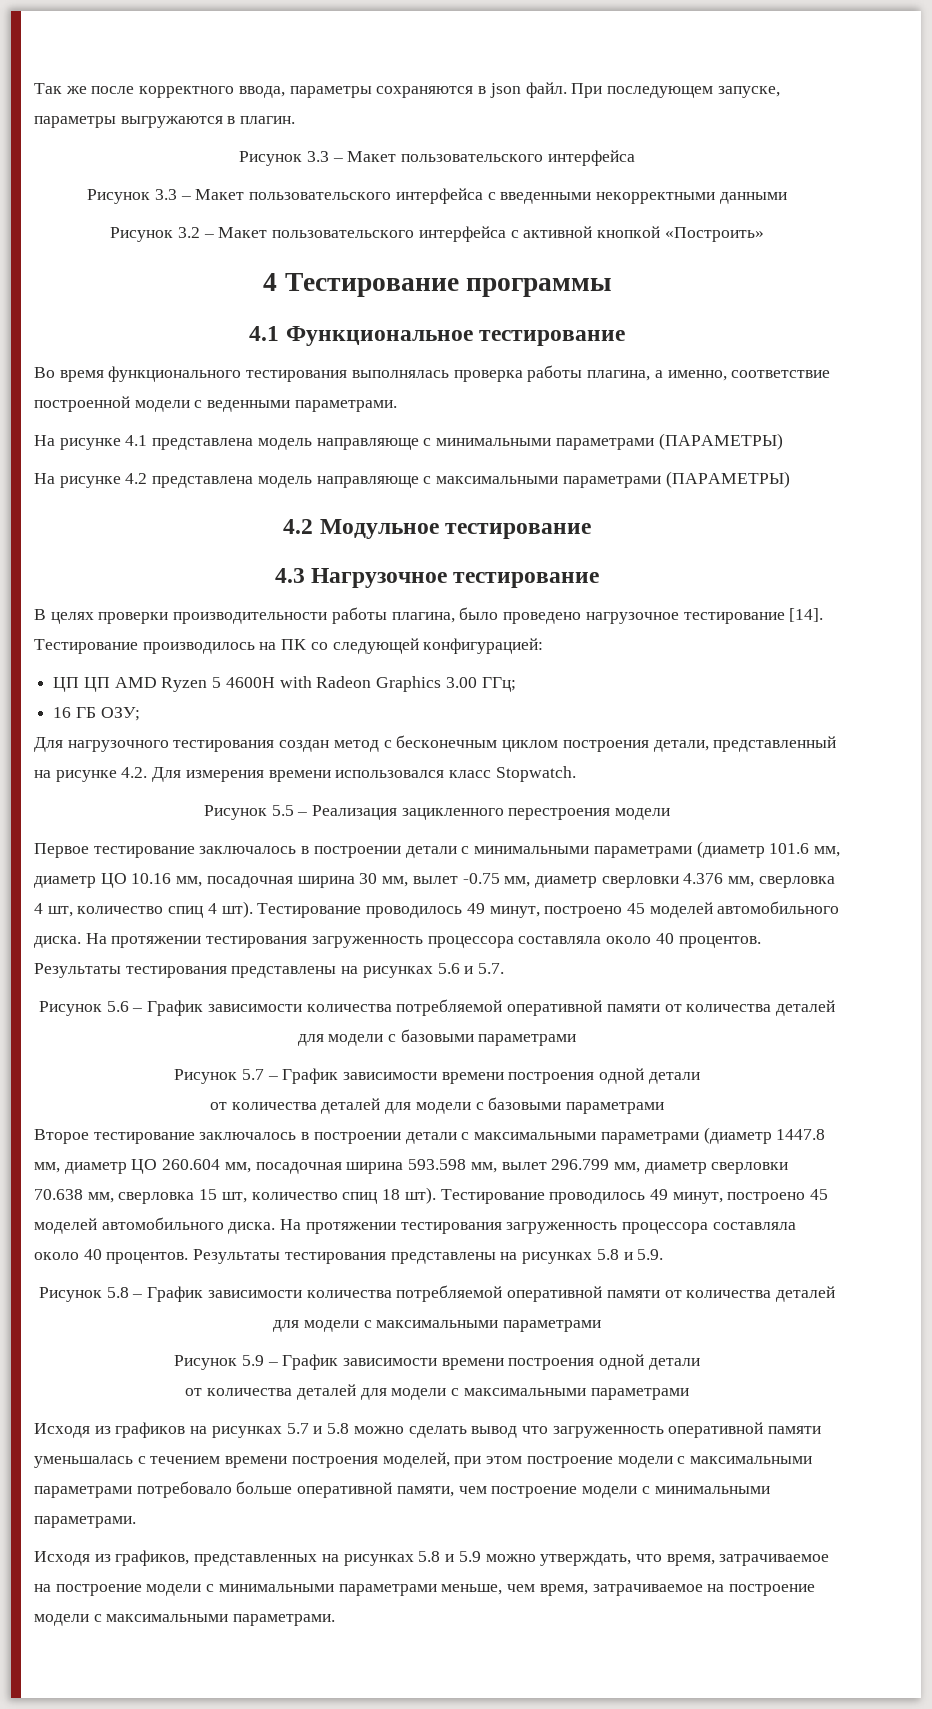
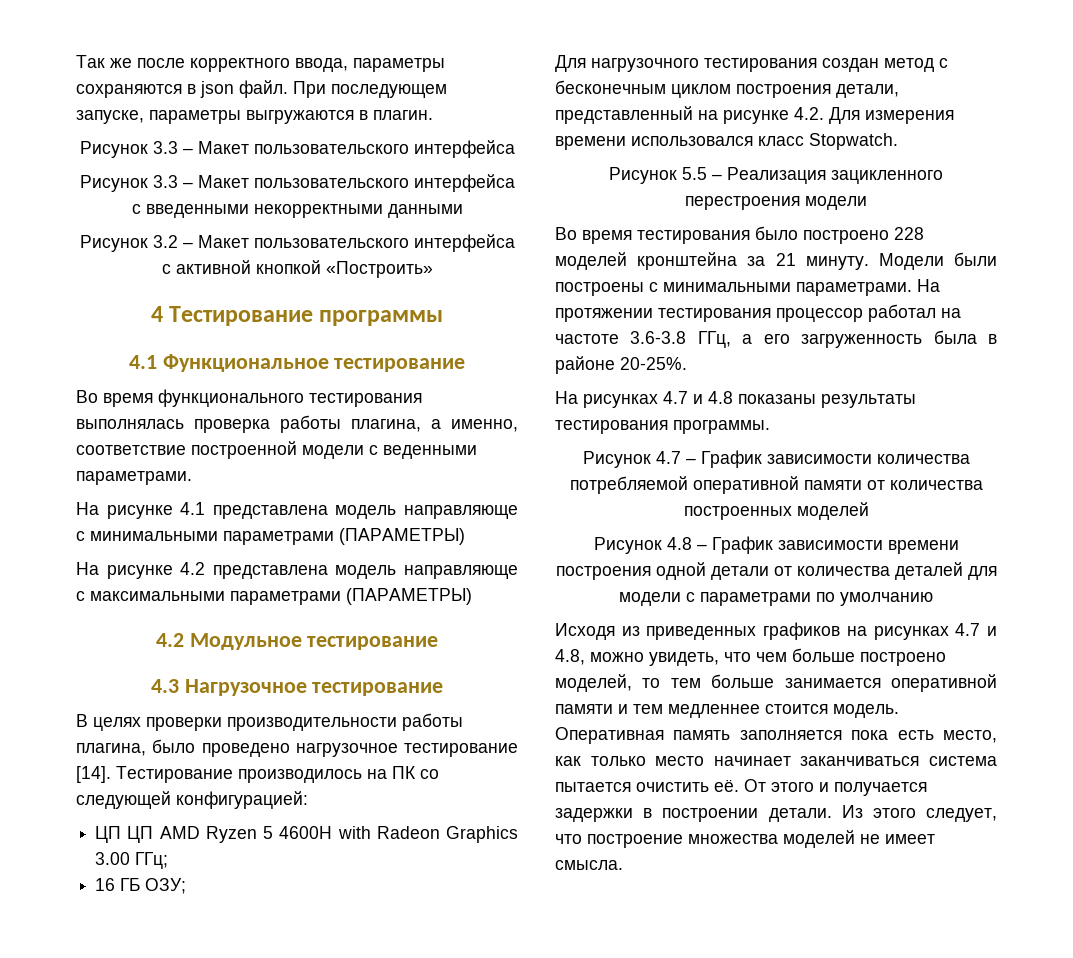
- Первое тестирование заключалось в построении детали с минимальными параметрами (диаметр 101.6 мм, диаметр ЦО 10.16 мм, посадочная ширина 30 мм, вылет -0.75 мм, диаметр сверловки 4.376 мм, сверловка 4 шт, количество спиц 4 шт). Тестирование проводилось 49 минут, построено 45 моделей автомобильного диска. На протяжении тестирования загруженность процессора составляла около 40 процентов. Результаты тестирования представлены на рисунках 5.6 и 5.7.
- Рисунок 5.6 – График зависимости количества потребляемой оперативной памяти от количества деталей для модели с базовыми параметрами
- Рисунок 5.7 – График зависимости времени построения одной детали
- от количества деталей для модели с базовыми параметрами
- Второе тестирование заключалось в построении детали с максимальными параметрами (диаметр 1447.8 мм, диаметр ЦО 260.604 мм, посадочная ширина 593.598 мм, вылет 296.799 мм, диаметр сверловки 70.638 мм, сверловка 15 шт, количество спиц 18 шт). Тестирование проводилось 49 минут, построено 45 моделей автомобильного диска. На протяжении тестирования загруженность процессора составляла около 40 процентов. Результаты тестирования представлены на рисунках 5.8 и 5.9.
- Рисунок 5.8 – График зависимости количества потребляемой оперативной памяти от количества деталей для модели с максимальными параметрами
- Рисунок 5.9 – График зависимости времени построения одной детали
- от количества деталей для модели с максимальными параметрами
- Исходя из графиков на рисунках 5.7 и 5.8 можно сделать вывод что загруженность оперативной памяти уменьшалась с течением времени построения моделей, при этом построение модели с максимальными параметрами потребовало больше оперативной памяти, чем построение модели с минимальными параметрами.
- Исходя из графиков, представленных на рисунках 5.8 и 5.9 можно утверждать, что время, затрачиваемое на построение модели с минимальными параметрами меньше, чем время, затрачиваемое на построение модели с максимальными параметрами.
+ Во время тестирования было построено 228 моделей кронштейна за 21 минуту. Модели были построены с минимальными параметрами. На протяжении тестирования процессор работал на частоте 3.6-3.8 ГГц, а его загруженность была в районе 20-25%.
+ На рисунках 4.7 и 4.8 показаны результаты тестирования программы.
+ Рисунок 4.7 – График зависимости количества потребляемой оперативной памяти от количества построенных моделей
+ Рисунок 4.8 – График зависимости времени построения одной детали от количества деталей для модели с параметрами по умолчанию
+ Исходя из приведенных графиков на рисунках 4.7 и 4.8, можно увидеть, что чем больше построено моделей, то тем больше занимается оперативной памяти и тем медленнее стоится модель. Оперативная память заполняется пока есть место, как только место начинает заканчиваться система пытается очистить её. От этого и получается задержки в построении детали. Из этого следует, что построение множества моделей не имеет смысла.

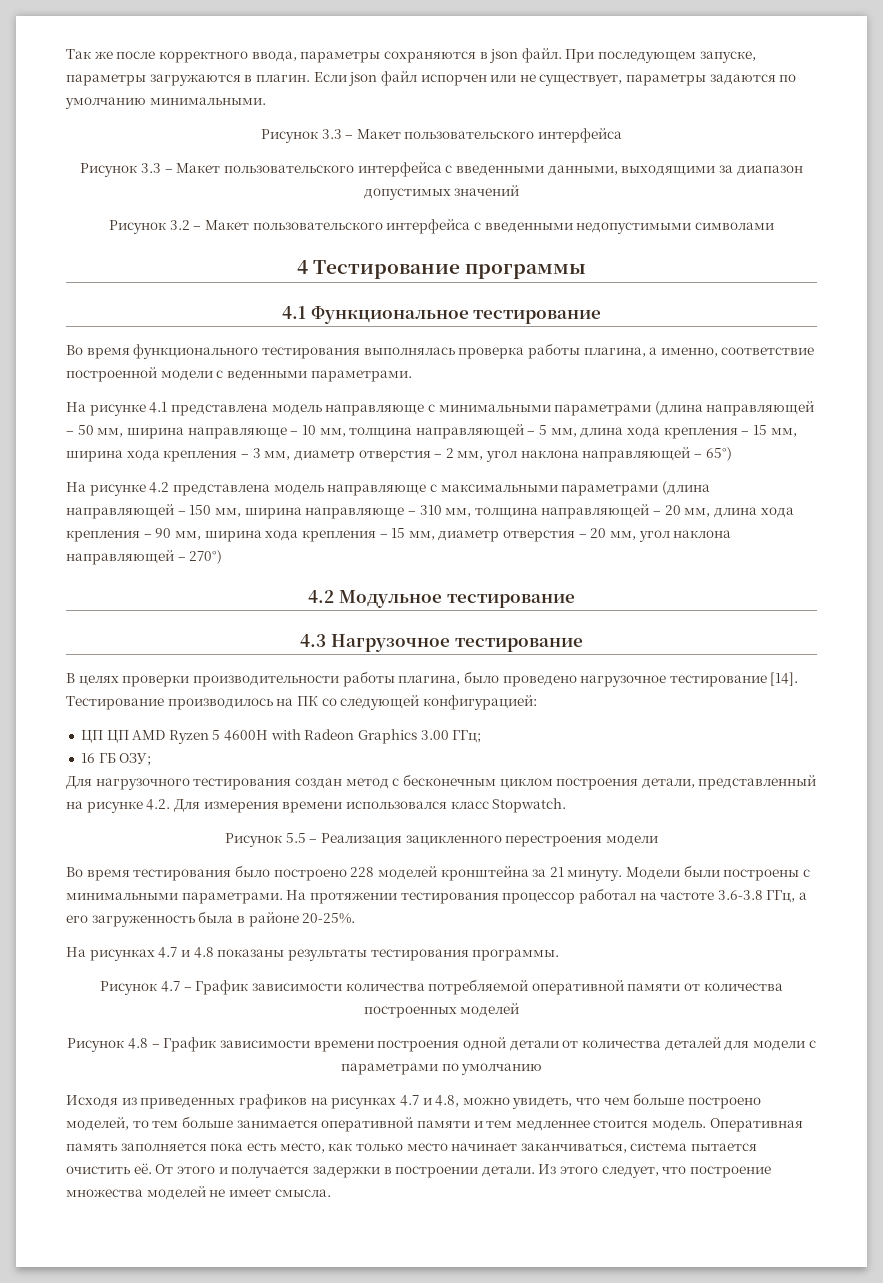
- При последующем запуске, параметры выгружаются в плагин.
+ При последующем запуске, параметры загружаются в плагин. Если json файл испорчен или не существует, параметры задаются по умолчанию минимальными.
- Рисунок 3.3 – Макет пользовательского интерфейса с введенными некорректными данными
+ Рисунок 3.3 – Макет пользовательского интерфейса с введенными данными, выходящими за диапазон допустимых значений
- Рисунок 3.2 – Макет пользовательского интерфейса с активной кнопкой «Построить»
+ Рисунок 3.2 – Макет пользовательского интерфейса с введенными недопустимыми символами
- На рисунке 4.1 представлена модель направляюще с минимальными параметрами (ПАРАМЕТРЫ)
+ На рисунке 4.1 представлена модель направляюще с минимальными параметрами (длина направляющей – 50 мм, ширина направляюще – 10 мм, толщина направляющей – 5 мм, длина хода крепления – 15 мм, ширина хода крепления – 3 мм, диаметр отверстия – 2 мм, угол наклона направляющей – 65°)
- На рисунке 4.2 представлена модель направляюще с максимальными параметрами (ПАРАМЕТРЫ)
+ На рисунке 4.2 представлена модель направляюще с максимальными параметрами (длина направляющей – 150 мм, ширина направляюще – 310 мм, толщина направляющей – 20 мм, длина хода крепления – 90 мм, ширина хода крепления – 15 мм, диаметр отверстия – 20 мм, угол наклона направляющей – 270°)
- Оперативная память заполняется пока есть место, как только место начинает заканчиваться система пытается очистить её.
+ Оперативная память заполняется пока есть место, как только место начинает заканчиваться, система пытается очистить её.

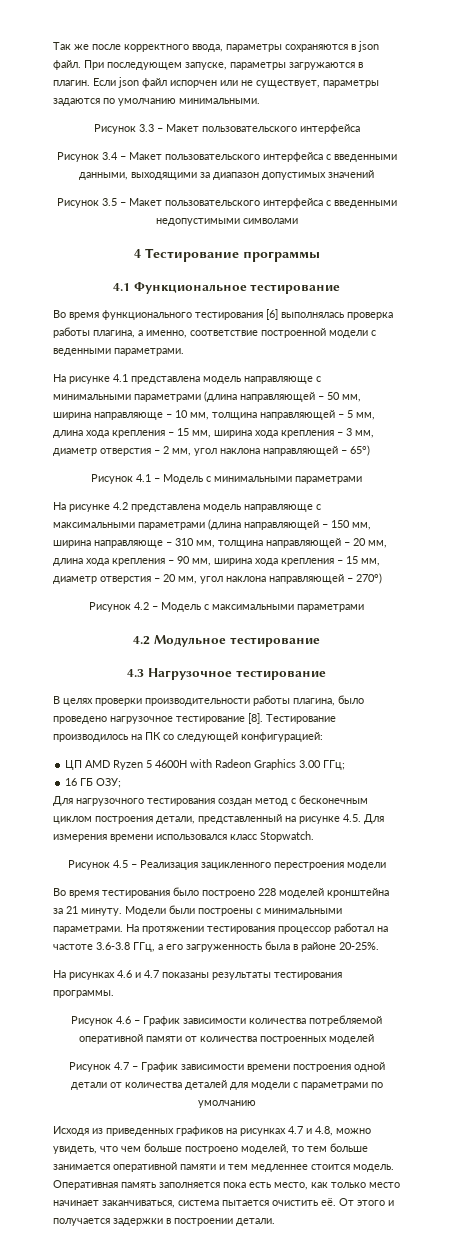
- Рисунок 3.3 – Макет пользовательского интерфейса с введенными данными, выходящими за диапазон допустимых значений
+ Рисунок 3.4 – Макет пользовательского интерфейса с введенными данными, выходящими за диапазон допустимых значений
- Рисунок 3.2 – Макет пользовательского интерфейса с введенными недопустимыми символами
+ Рисунок 3.5 – Макет пользовательского интерфейса с введенными недопустимыми символами
- Во время функционального тестирования выполнялась проверка работы плагина, а именно, соответствие построенной модели с веденными параметрами.
+ Во время функционального тестирования [6] выполнялась проверка работы плагина, а именно, соответствие построенной модели с веденными параметрами.
+ Рисунок 4.1 – Модель с минимальными параметрами
+ Рисунок 4.2 – Модель с максимальными параметрами
- В целях проверки производительности работы плагина, было проведено нагрузочное тестирование [14].
+ В целях проверки производительности работы плагина, было проведено нагрузочное тестирование [8].
- ЦП ЦП AMD Ryzen 5 4600H with Radeon Graphics 3.00 ГГц;
+ ЦП AMD Ryzen 5 4600H with Radeon Graphics 3.00 ГГц;
- Для нагрузочного тестирования создан метод с бесконечным циклом построения детали, представленный на рисунке 4.2. Для измерения времени использовался класс Stopwatch.
+ Для нагрузочного тестирования создан метод с бесконечным циклом построения детали, представленный на рисунке 4.5. Для измерения времени использовался класс Stopwatch.
- Рисунок 5.5 – Реализация зацикленного перестроения модели
+ Рисунок 4.5 – Реализация зацикленного перестроения модели
- На рисунках 4.7 и 4.8 показаны результаты тестирования программы.
+ На рисунках 4.6 и 4.7 показаны результаты тестирования программы.
- Рисунок 4.7 – График зависимости количества потребляемой оперативной памяти от количества построенных моделей
+ Рисунок 4.6 – График зависимости количества потребляемой оперативной памяти от количества построенных моделей
- Рисунок 4.8 – График зависимости времени построения одной детали от количества деталей для модели с параметрами по умолчанию
+ Рисунок 4.7 – График зависимости времени построения одной детали от количества деталей для модели с параметрами по умолчанию
- Из этого следует, что построение множества моделей не имеет смысла.

